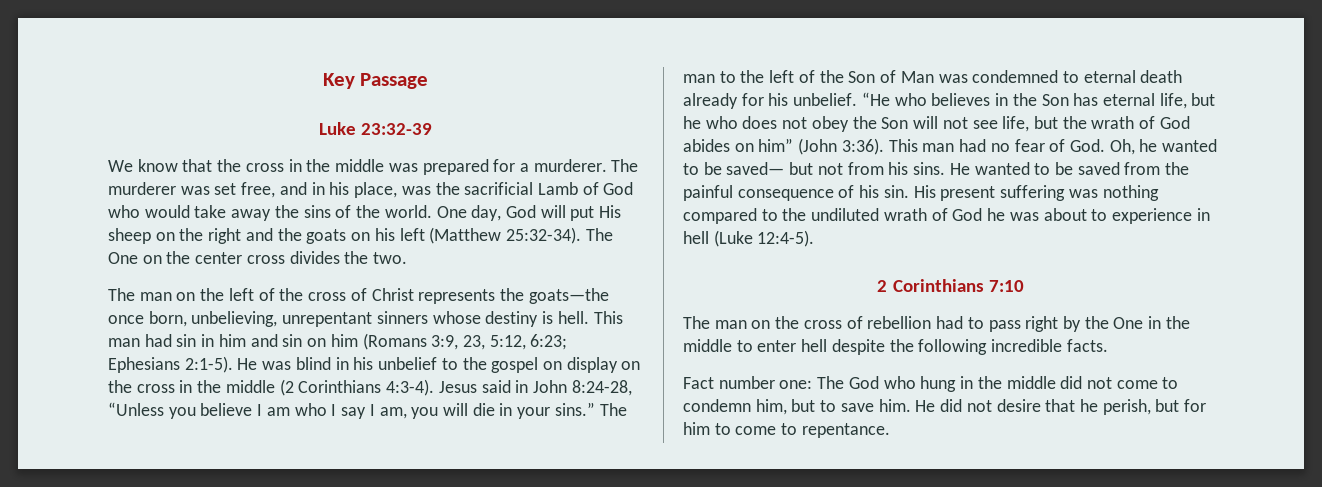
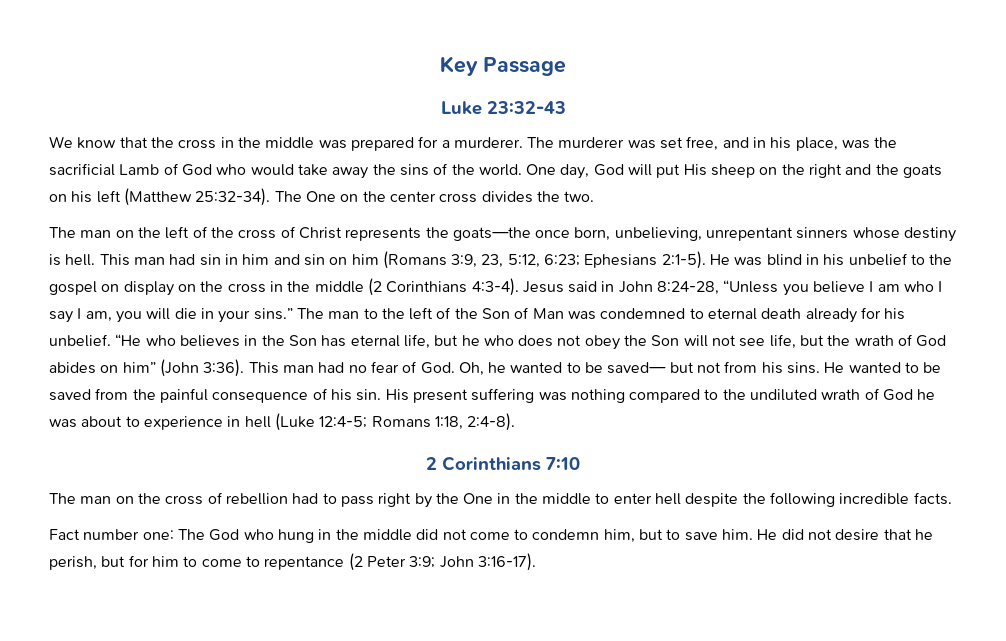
- Luke 23:32-39
+ Luke 23:32-43
- His present suffering was nothing compared to the undiluted wrath of God he was about to experience in hell (Luke 12:4-5).
+ His present suffering was nothing compared to the undiluted wrath of God he was about to experience in hell (Luke 12:4-5; Romans 1:18, 2:4-8).
- He did not desire that he perish, but for him to come to repentance.
+ He did not desire that he perish, but for him to come to repentance (2 Peter 3:9; John 3:16-17).

